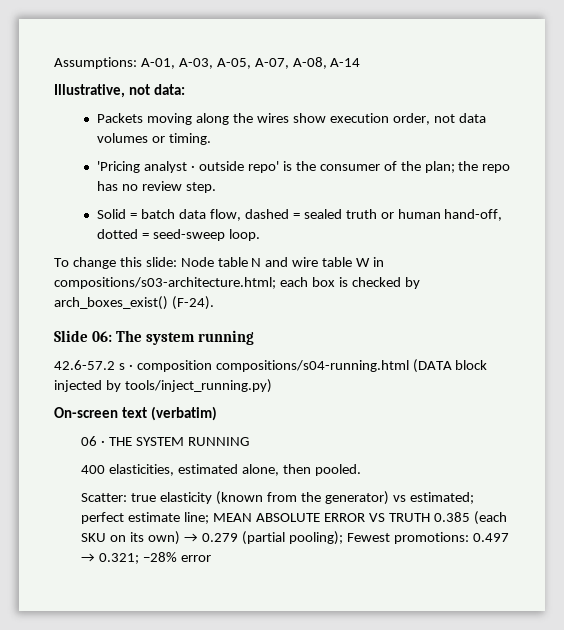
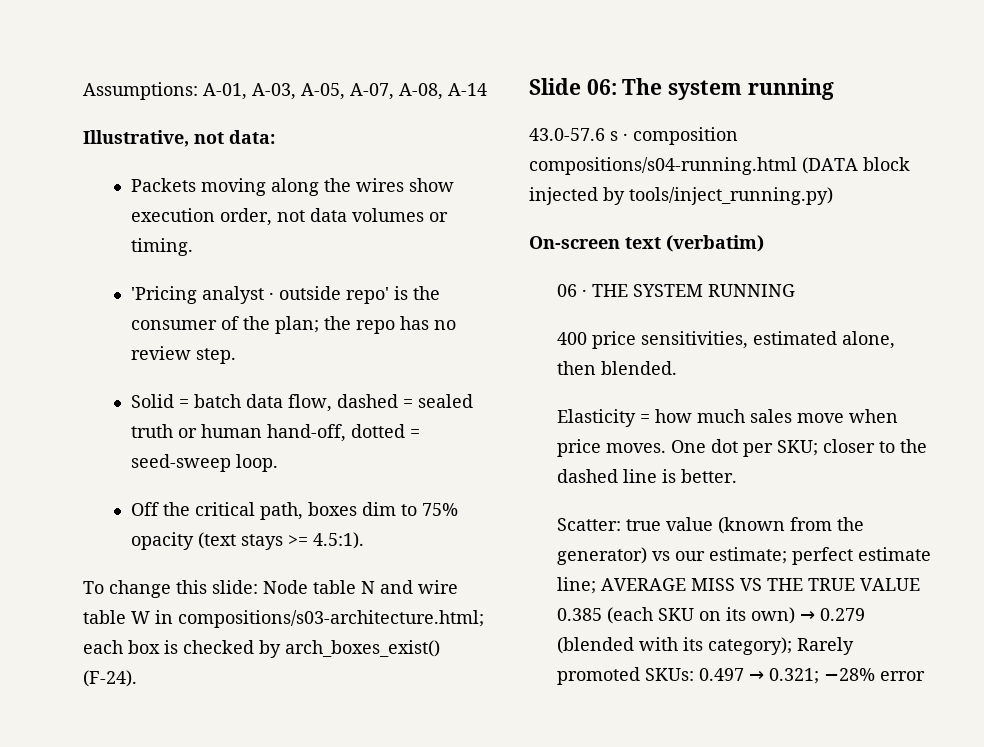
+ Off the critical path, boxes dim to 75% opacity (text stays >= 4.5:1).
- 42.6-57.2 s · composition compositions/s04-running.html (DATA block injected by tools/inject_running.py)
+ 43.0-57.6 s · composition compositions/s04-running.html (DATA block injected by tools/inject_running.py)
- 400 elasticities, estimated alone, then pooled.
+ 400 price sensitivities, estimated alone, then blended.
+ Elasticity = how much sales move when price moves. One dot per SKU; closer to the dashed line is better.
- Scatter: true elasticity (known from the generator) vs estimated; perfect estimate line; MEAN ABSOLUTE ERROR VS TRUTH 0.385 (each SKU on its own) → 0.279 (partial pooling); Fewest promotions: 0.497 → 0.321; −28% error
+ Scatter: true value (known from the generator) vs our estimate; perfect estimate line; AVERAGE MISS VS THE TRUE VALUE 0.385 (each SKU on its own) → 0.279 (blended with its category); Rarely promoted SKUs: 0.497 → 0.321; −28% error

